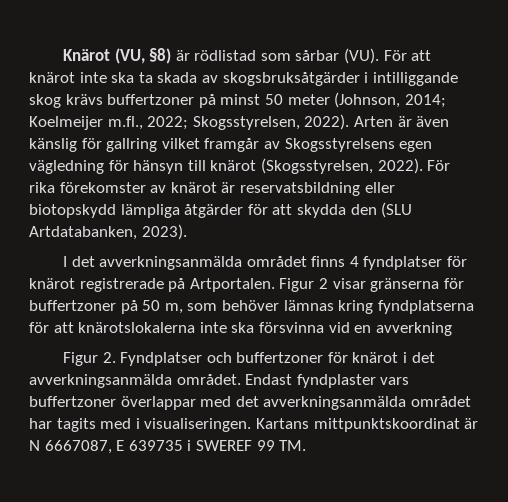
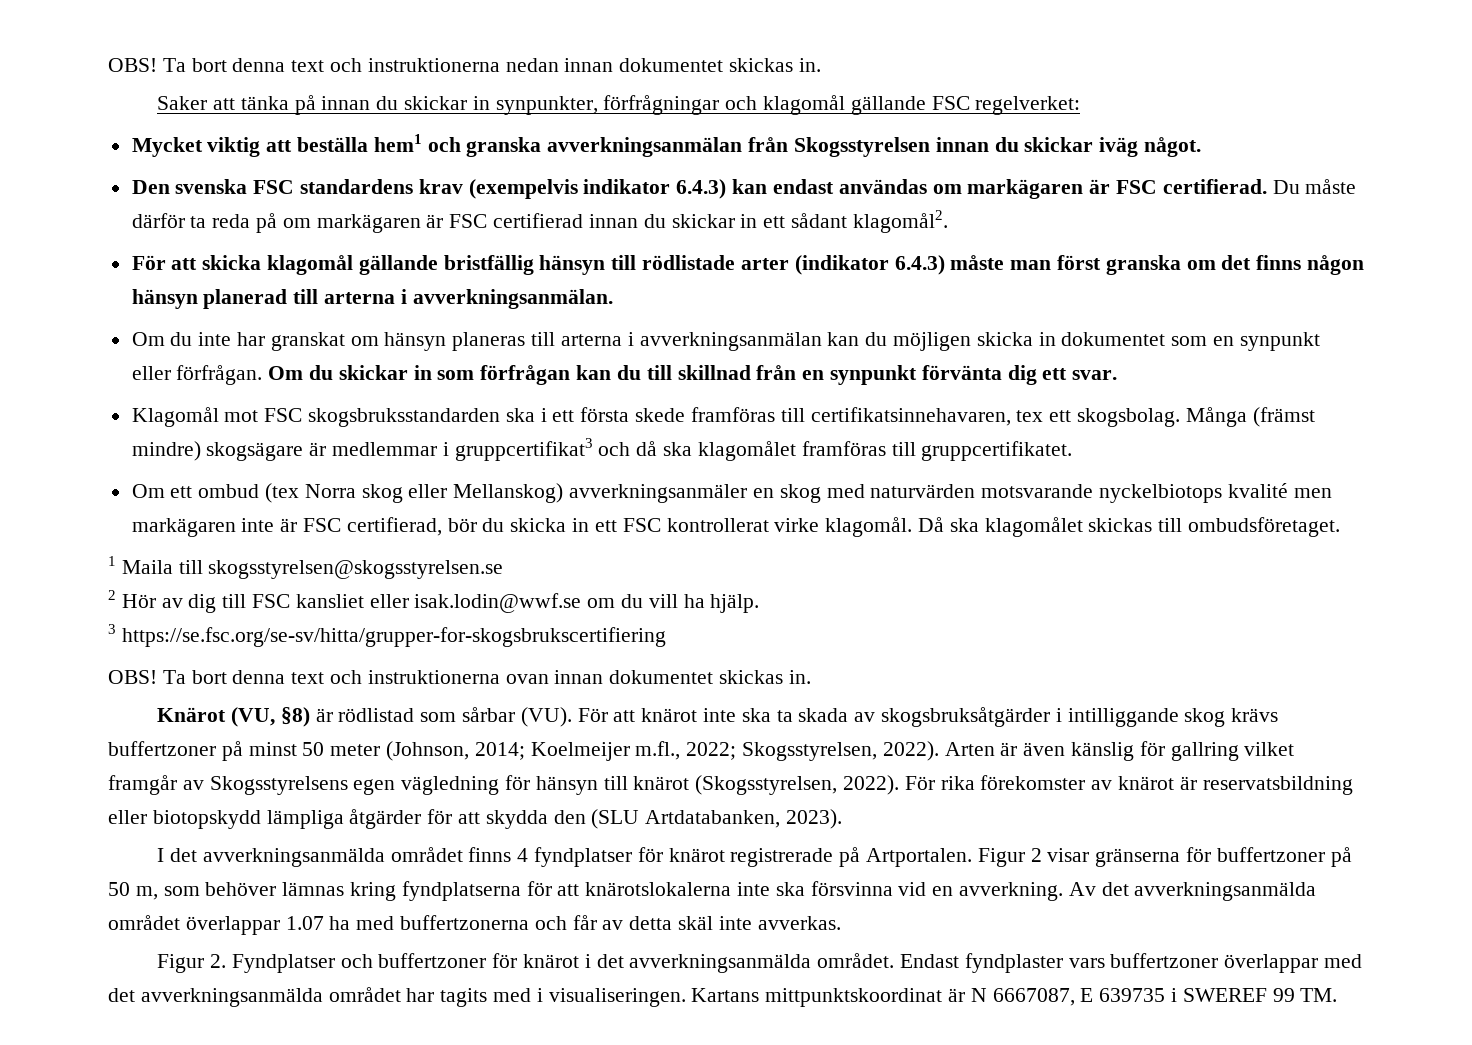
+ OBS! Ta bort denna text och instruktionerna nedan innan dokumentet skickas in.
+ Saker att tänka på innan du skickar in synpunkter, förfrågningar och klagomål gällande FSC regelverket:
+ Mycket viktig att beställa hem1 och granska avverkningsanmälan från Skogsstyrelsen innan du skickar iväg något.
+ Den svenska FSC standardens krav (exempelvis indikator 6.4.3) kan endast användas om markägaren är FSC certifierad. Du måste därför ta reda på om markägaren är FSC certifierad innan du skickar in ett sådant klagomål2.
+ För att skicka klagomål gällande bristfällig hänsyn till rödlistade arter (indikator 6.4.3) måste man först granska om det finns någon hänsyn planerad till arterna i avverkningsanmälan.
+ Om du inte har granskat om hänsyn planeras till arterna i avverkningsanmälan kan du möjligen skicka in dokumentet som en synpunkt eller förfrågan. Om du skickar in som förfrågan kan du till skillnad från en synpunkt förvänta dig ett svar.
+ Klagomål mot FSC skogsbruksstandarden ska i ett första skede framföras till certifikatsinnehavaren, tex ett skogsbolag. Många (främst mindre) skogsägare är medlemmar i gruppcertifikat3 och då ska klagomålet framföras till gruppcertifikatet.
+ Om ett ombud (tex Norra skog eller Mellanskog) avverkningsanmäler en skog med naturvärden motsvarande nyckelbiotops kvalité men markägaren inte är FSC certifierad, bör du skicka in ett FSC kontrollerat virke klagomål. Då ska klagomålet skickas till ombudsföretaget.
+ 1 Maila till skogsstyrelsen@skogsstyrelsen.se
+ 2 Hör av dig till FSC kansliet eller isak.lodin@wwf.se om du vill ha hjälp.
+ 3 https://se.fsc.org/se-sv/hitta/grupper-for-skogsbrukscertifiering
+ OBS! Ta bort denna text och instruktionerna ovan innan dokumentet skickas in.
- Figur 2 visar gränserna för buffertzoner på 50 m, som behöver lämnas kring fyndplatserna för att knärotslokalerna inte ska försvinna vid en avverkning
+ Figur 2 visar gränserna för buffertzoner på 50 m, som behöver lämnas kring fyndplatserna för att knärotslokalerna inte ska försvinna vid en avverkning. Av det avverkningsanmälda området överlappar 1.07 ha med buffertzonerna och får av detta skäl inte avverkas.

